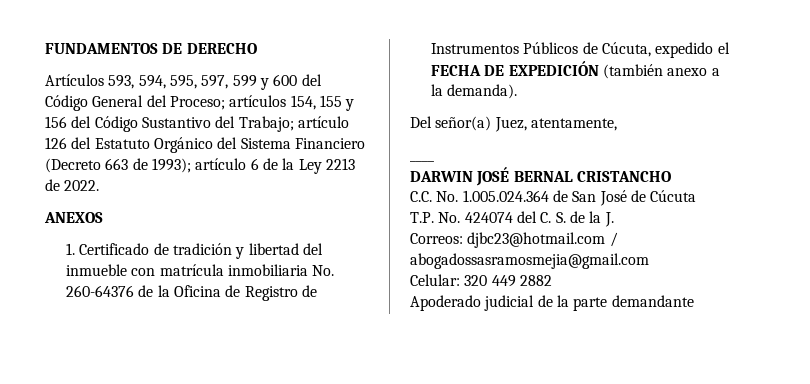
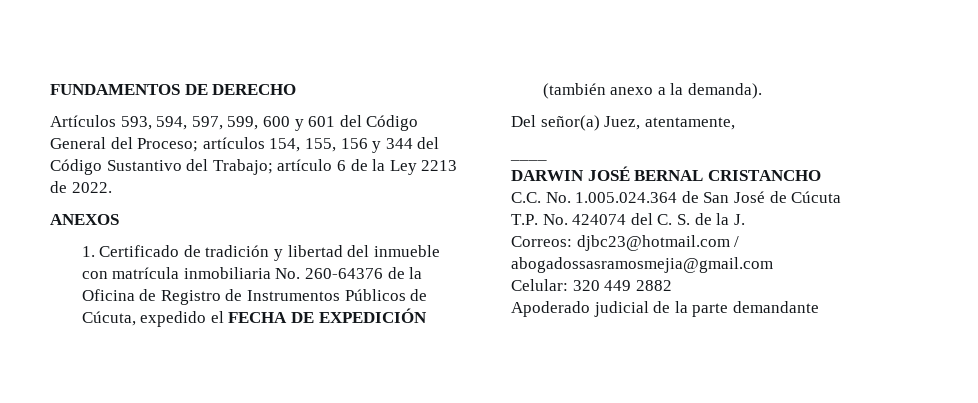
- Artículos 593, 594, 595, 597, 599 y 600 del Código General del Proceso; artículos 154, 155 y 156 del Código Sustantivo del Trabajo; artículo 126 del Estatuto Orgánico del Sistema Financiero (Decreto 663 de 1993); artículo 6 de la Ley 2213 de 2022.
+ Artículos 593, 594, 597, 599, 600 y 601 del Código General del Proceso; artículos 154, 155, 156 y 344 del Código Sustantivo del Trabajo; artículo 6 de la Ley 2213 de 2022.

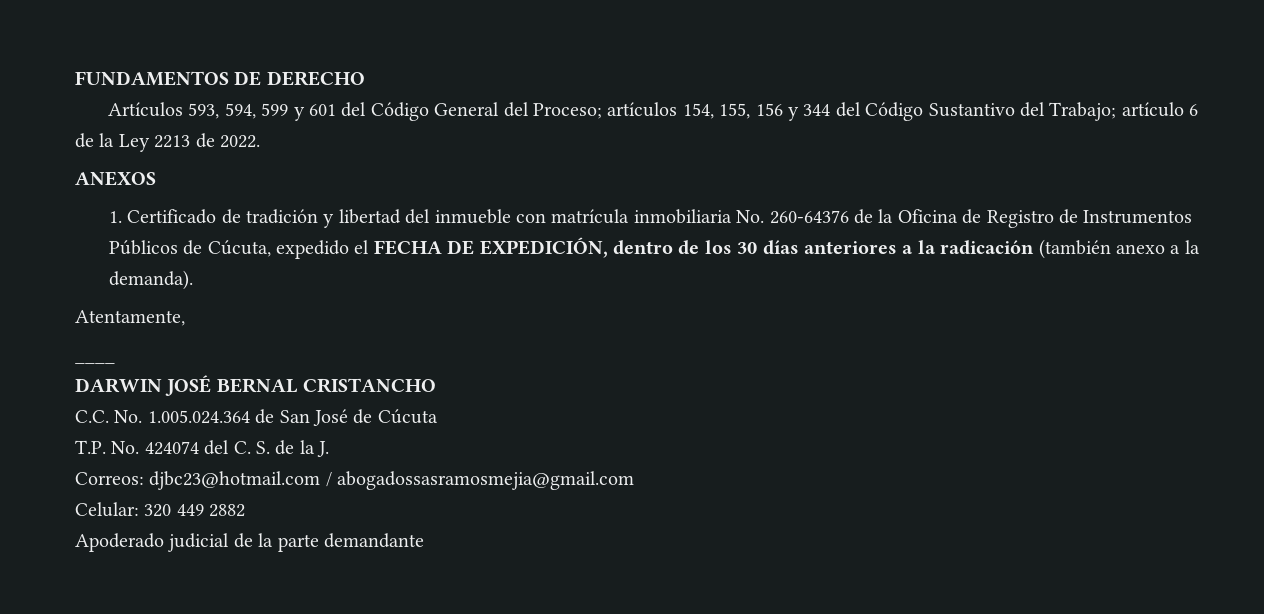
- Artículos 593, 594, 597, 599, 600 y 601 del Código General del Proceso; artículos 154, 155, 156 y 344 del Código Sustantivo del Trabajo; artículo 6 de la Ley 2213 de 2022.
+ Artículos 593, 594, 599 y 601 del Código General del Proceso; artículos 154, 155, 156 y 344 del Código Sustantivo del Trabajo; artículo 6 de la Ley 2213 de 2022.
- 1. Certificado de tradición y libertad del inmueble con matrícula inmobiliaria No. 260-64376 de la Oficina de Registro de Instrumentos Públicos de Cúcuta, expedido el FECHA DE EXPEDICIÓN (también anexo a la demanda).
+ 1. Certificado de tradición y libertad del inmueble con matrícula inmobiliaria No. 260-64376 de la Oficina de Registro de Instrumentos Públicos de Cúcuta, expedido el FECHA DE EXPEDICIÓN, dentro de los 30 días anteriores a la radicación (también anexo a la demanda).
- Del señor(a) Juez, atentamente,
+ Atentamente,

